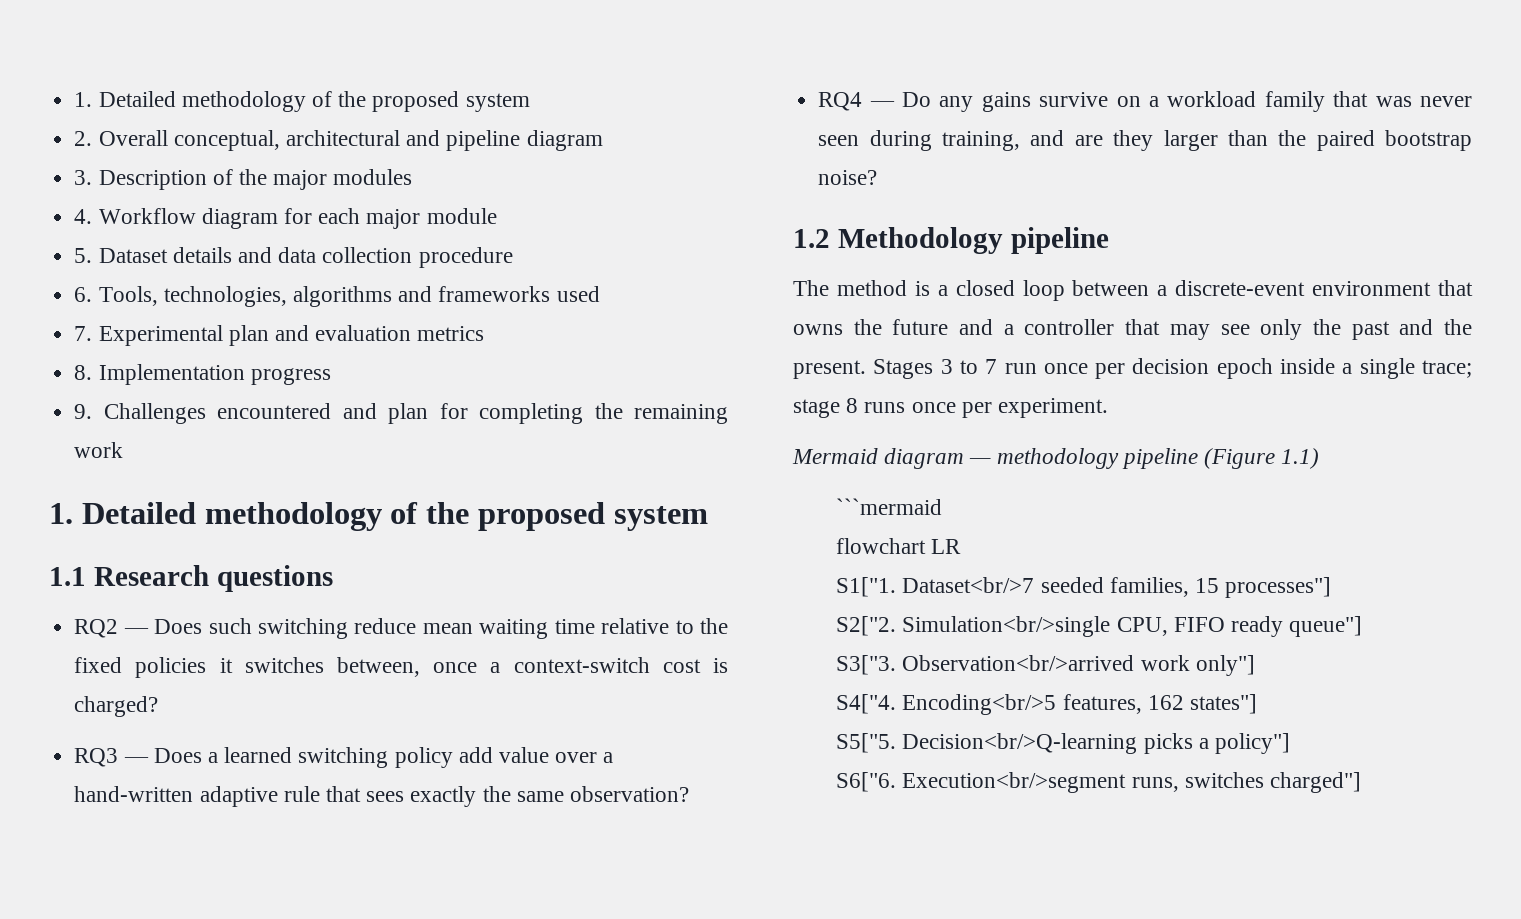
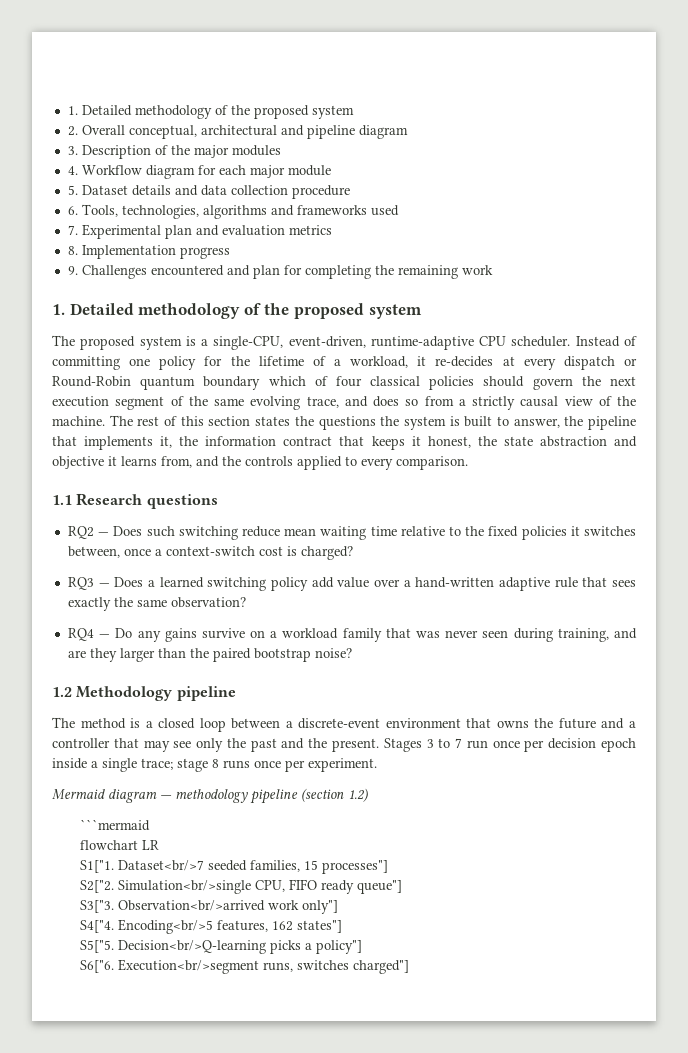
+ The proposed system is a single-CPU, event-driven, runtime-adaptive CPU scheduler. Instead of committing one policy for the lifetime of a workload, it re-decides at every dispatch or Round-Robin quantum boundary which of four classical policies should govern the next execution segment of the same evolving trace, and does so from a strictly causal view of the machine. The rest of this section states the questions the system is built to answer, the pipeline that implements it, the information contract that keeps it honest, the state abstraction and objective it learns from, and the controls applied to every comparison.
- Mermaid diagram — methodology pipeline (Figure 1.1)
+ Mermaid diagram — methodology pipeline (section 1.2)

